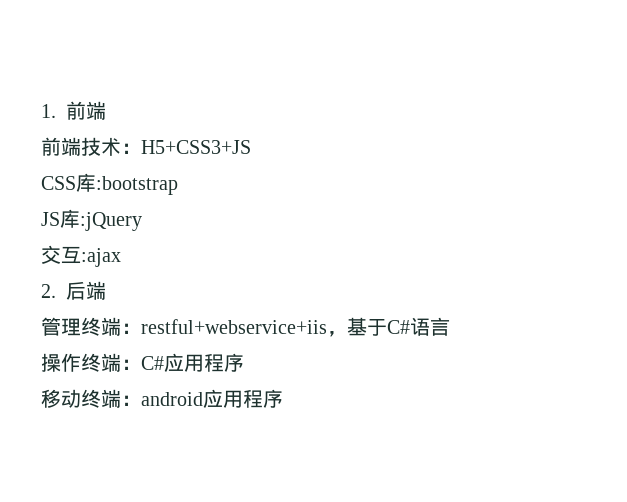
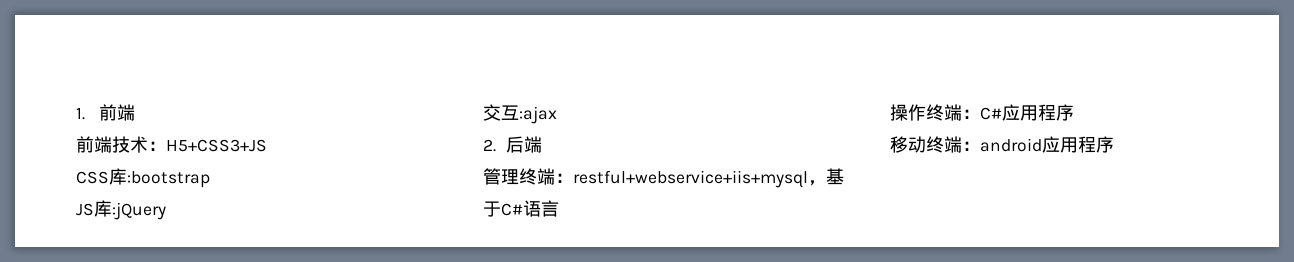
- 管理终端：restful+webservice+iis，基于C#语言
+ 管理终端：restful+webservice+iis+mysql，基于C#语言

